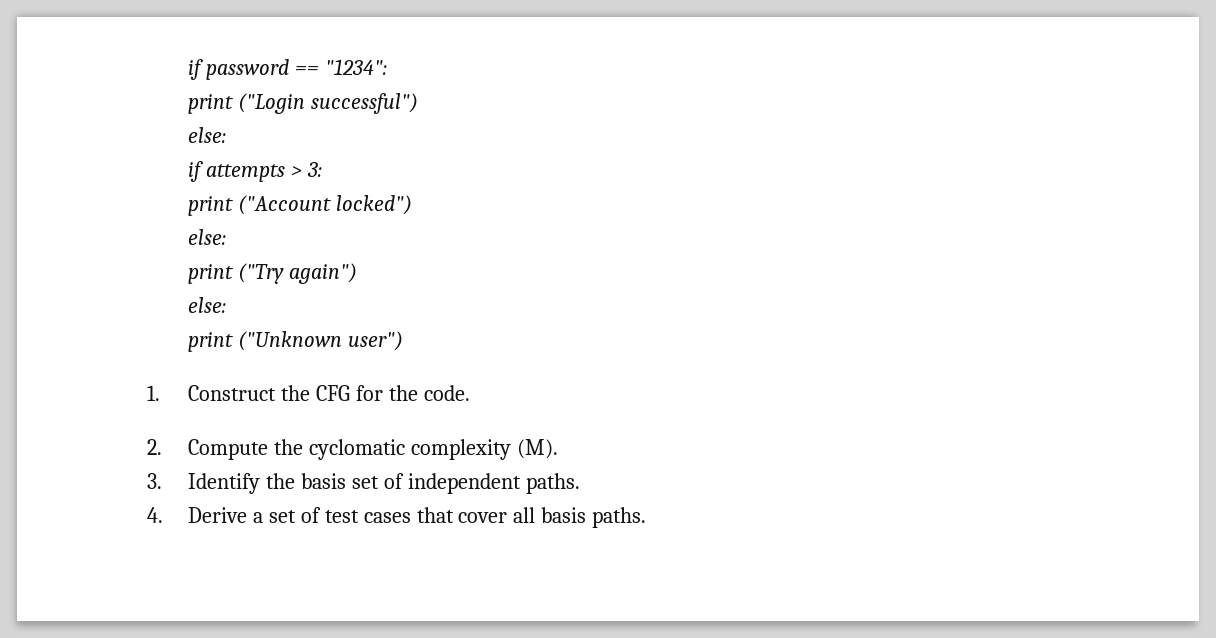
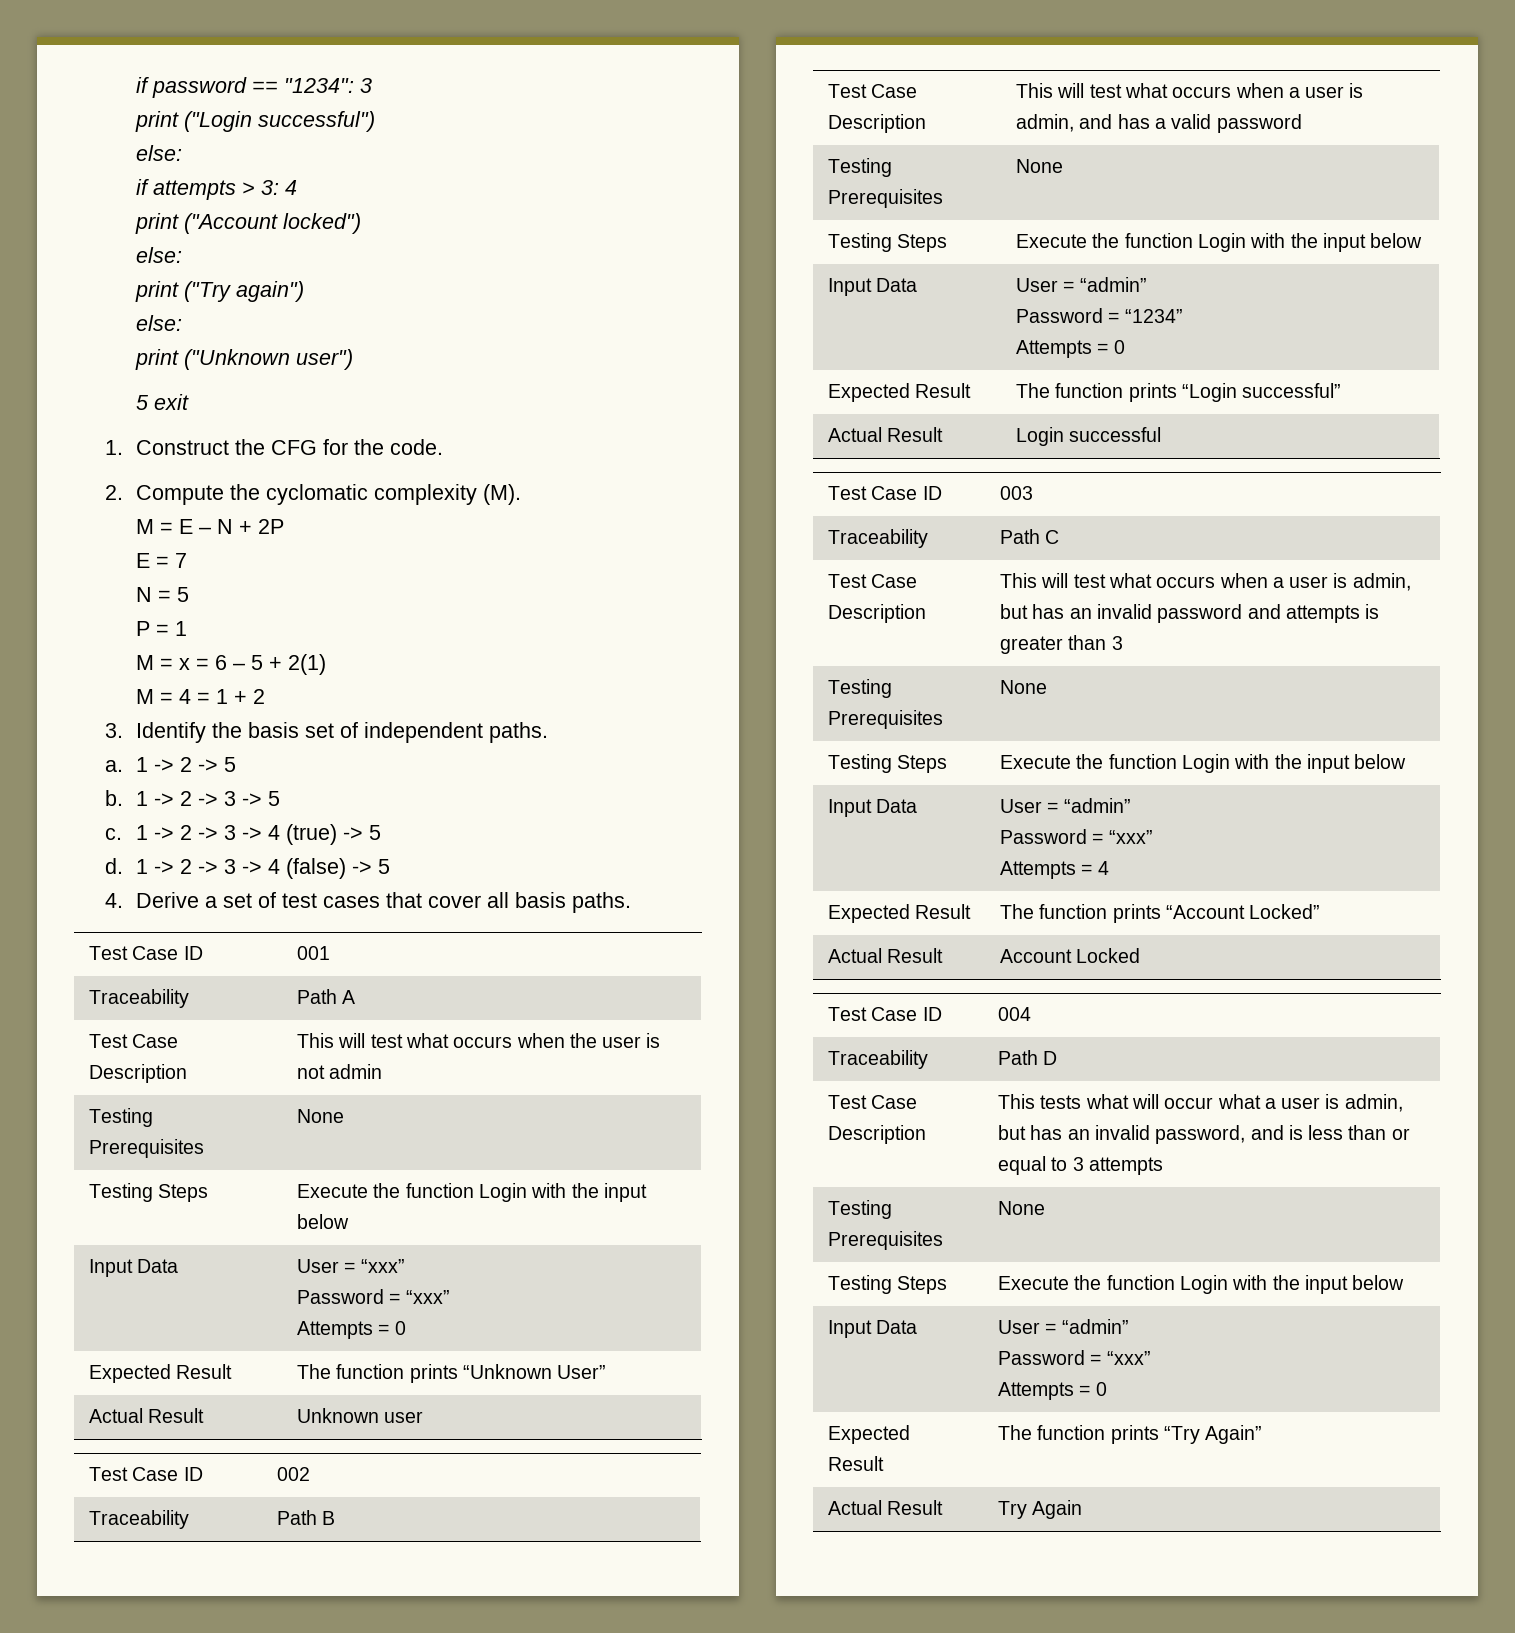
- if password == "1234":
+ if password == "1234": 3
- if attempts > 3:
+ if attempts > 3: 4
+ 5 exit
+ M = E – N + 2P
+ E = 7
+ N = 5
+ P = 1
+ M = x = 6 – 5 + 2(1)
+ M = 4 = 1 + 2
+ a. 1 -> 2 -> 5
+ b. 1 -> 2 -> 3 -> 5
+ c. 1 -> 2 -> 3 -> 4 (true) -> 5
+ d. 1 -> 2 -> 3 -> 4 (false) -> 5
+ Test Case ID | 001
+ Traceability | Path A
+ Test Case Description | This will test what occurs when the user is not admin
+ Testing Prerequisites | None
+ Testing Steps | Execute the function Login with the input below
+ Input Data | User = “xxx”
+ Password = “xxx”
+ Attempts = 0
+ Expected Result | The function prints “Unknown User”
+ Actual Result | Unknown user
+ Test Case ID | 002
+ Traceability | Path B
+ Test Case Description | This will test what occurs when a user is admin, and has a valid password
+ Testing Prerequisites | None
+ Testing Steps | Execute the function Login with the input below
+ Input Data | User = “admin”
+ Password = “1234”
+ Attempts = 0
+ Expected Result | The function prints “Login successful”
+ Actual Result | Login successful
+ Test Case ID | 003
+ Traceability | Path C
+ Test Case Description | This will test what occurs when a user is admin, but has an invalid password and attempts is greater than 3
+ Testing Prerequisites | None
+ Testing Steps | Execute the function Login with the input below
+ Input Data | User = “admin”
+ Password = “xxx”
+ Attempts = 4
+ Expected Result | The function prints “Account Locked”
+ Actual Result | Account Locked
+ Test Case ID | 004
+ Traceability | Path D
+ Test Case Description | This tests what will occur what a user is admin, but has an invalid password, and is less than or equal to 3 attempts
+ Testing Prerequisites | None
+ Testing Steps | Execute the function Login with the input below
+ Input Data | User = “admin”
+ Password = “xxx”
+ Attempts = 0
+ Expected Result | The function prints “Try Again”
+ Actual Result | Try Again

